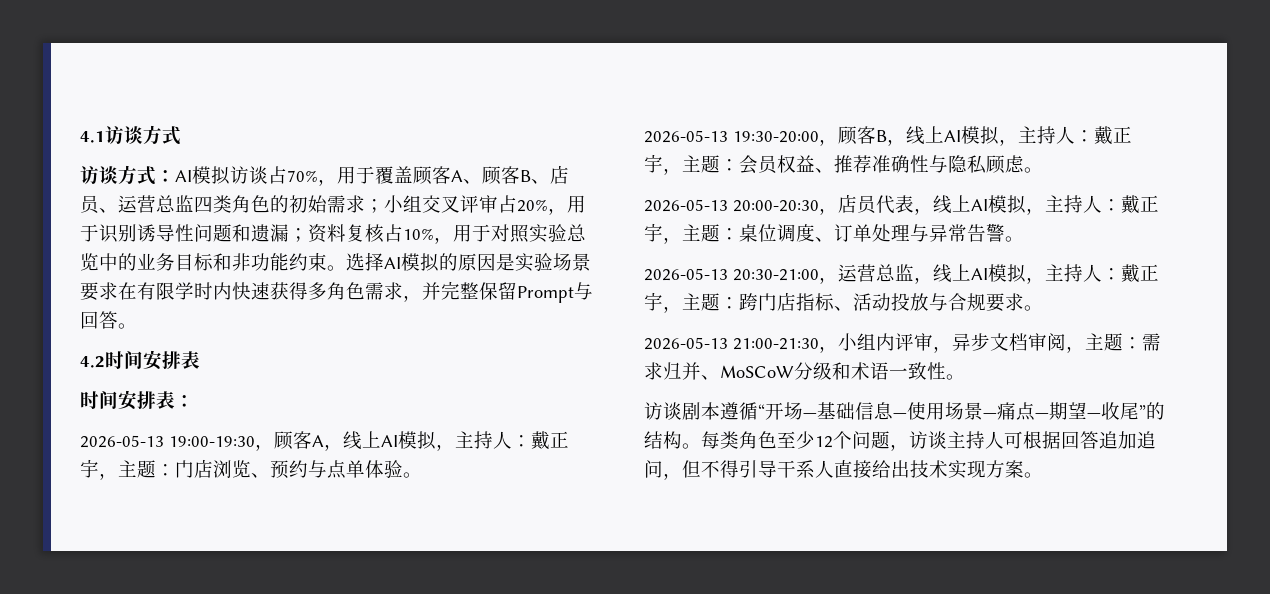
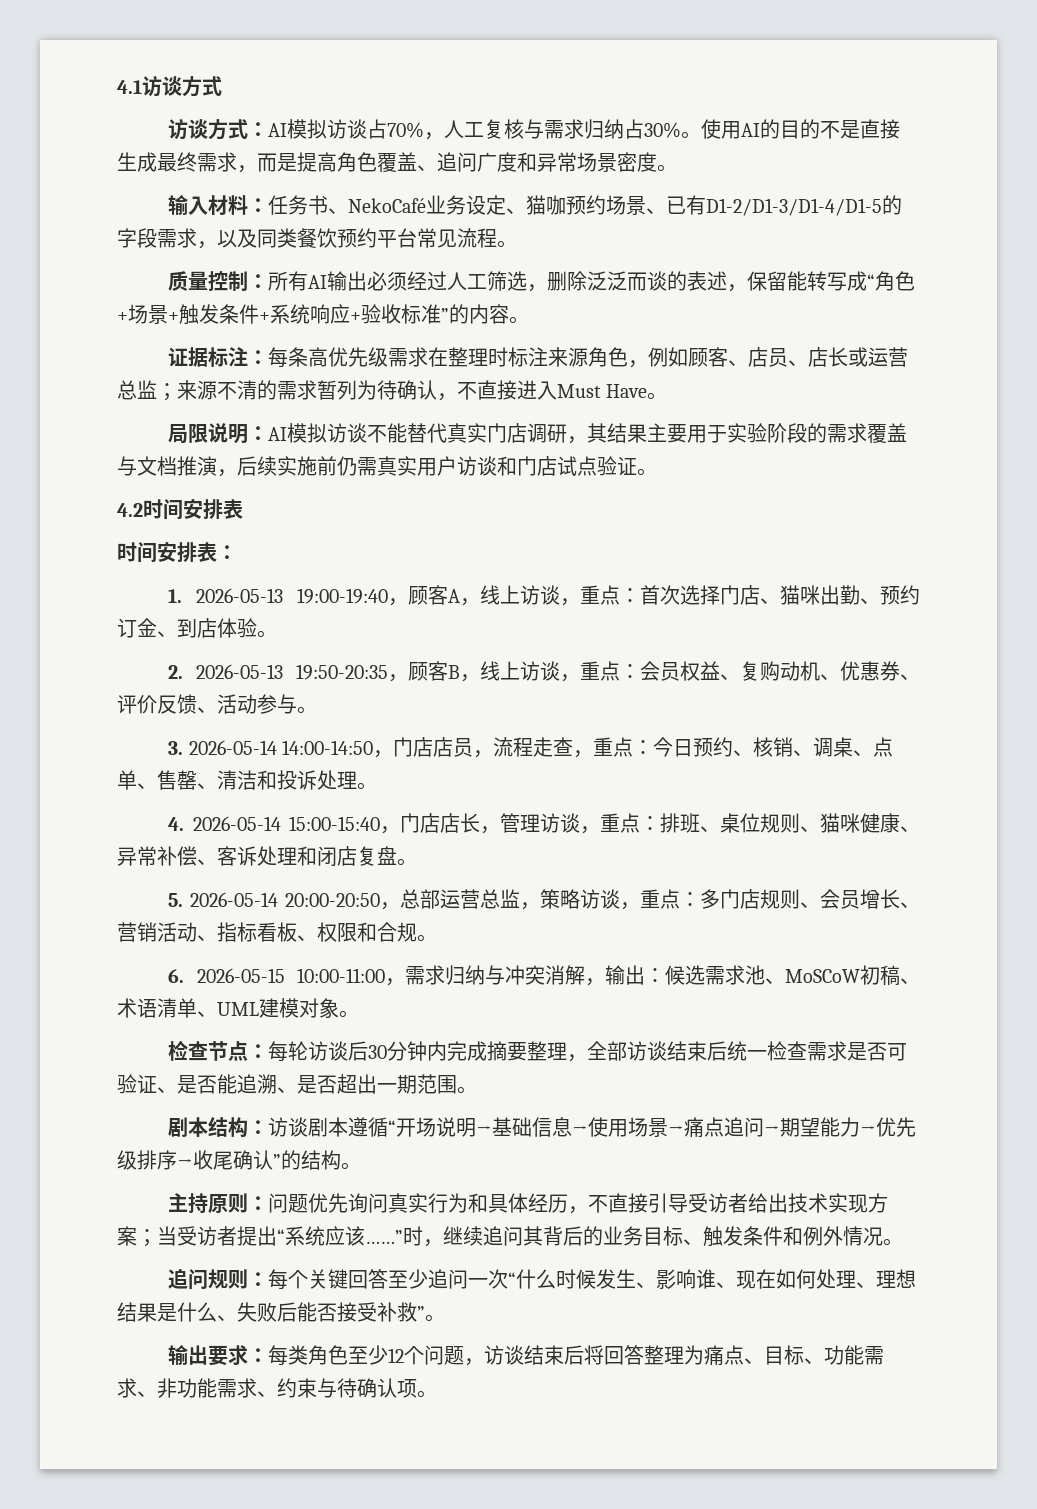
- 访谈方式：AI模拟访谈占70%，用于覆盖顾客A、顾客B、店员、运营总监四类角色的初始需求；小组交叉评审占20%，用于识别诱导性问题和遗漏；资料复核占10%，用于对照实验总览中的业务目标和非功能约束。选择AI模拟的原因是实验场景要求在有限学时内快速获得多角色需求，并完整保留Prompt与回答。
+ 访谈方式：AI模拟访谈占70%，人工复核与需求归纳占30%。使用AI的目的不是直接生成最终需求，而是提高角色覆盖、追问广度和异常场景密度。
+ 输入材料：任务书、NekoCafé业务设定、猫咖预约场景、已有D1-2/D1-3/D1-4/D1-5的字段需求，以及同类餐饮预约平台常见流程。
+ 质量控制：所有AI输出必须经过人工筛选，删除泛泛而谈的表述，保留能转写成“角色+场景+触发条件+系统响应+验收标准”的内容。
+ 证据标注：每条高优先级需求在整理时标注来源角色，例如顾客、店员、店长或运营总监；来源不清的需求暂列为待确认，不直接进入Must Have。
+ 局限说明：AI模拟访谈不能替代真实门店调研，其结果主要用于实验阶段的需求覆盖与文档推演，后续实施前仍需真实用户访谈和门店试点验证。
- 2026-05-13 19:00-19:30，顾客A，线上AI模拟，主持人：戴正宇，主题：门店浏览、预约与点单体验。
+ 1. 2026-05-13 19:00-19:40，顾客A，线上访谈，重点：首次选择门店、猫咪出勤、预约订金、到店体验。
- 2026-05-13 19:30-20:00，顾客B，线上AI模拟，主持人：戴正宇，主题：会员权益、推荐准确性与隐私顾虑。
- 2026-05-13 20:00-20:30，店员代表，线上AI模拟，主持人：戴正宇，主题：桌位调度、订单处理与异常告警。
- 2026-05-13 20:30-21:00，运营总监，线上AI模拟，主持人：戴正宇，主题：跨门店指标、活动投放与合规要求。
- 2026-05-13 21:00-21:30，小组内评审，异步文档审阅，主题：需求归并、MoSCoW分级和术语一致性。
- 访谈剧本遵循“开场—基础信息—使用场景—痛点—期望—收尾”的结构。每类角色至少12个问题，访谈主持人可根据回答追加追问，但不得引导干系人直接给出技术实现方案。
+ 2. 2026-05-13 19:50-20:35，顾客B，线上访谈，重点：会员权益、复购动机、优惠券、评价反馈、活动参与。
+ 3. 2026-05-14 14:00-14:50，门店店员，流程走查，重点：今日预约、核销、调桌、点单、售罄、清洁和投诉处理。
+ 4. 2026-05-14 15:00-15:40，门店店长，管理访谈，重点：排班、桌位规则、猫咪健康、异常补偿、客诉处理和闭店复盘。
+ 5. 2026-05-14 20:00-20:50，总部运营总监，策略访谈，重点：多门店规则、会员增长、营销活动、指标看板、权限和合规。
+ 6. 2026-05-15 10:00-11:00，需求归纳与冲突消解，输出：候选需求池、MoSCoW初稿、术语清单、UML建模对象。
+ 检查节点：每轮访谈后30分钟内完成摘要整理，全部访谈结束后统一检查需求是否可验证、是否能追溯、是否超出一期范围。
+ 剧本结构：访谈剧本遵循“开场说明→基础信息→使用场景→痛点追问→期望能力→优先级排序→收尾确认”的结构。
+ 主持原则：问题优先询问真实行为和具体经历，不直接引导受访者给出技术实现方案；当受访者提出“系统应该……”时，继续追问其背后的业务目标、触发条件和例外情况。
+ 追问规则：每个关键回答至少追问一次“什么时候发生、影响谁、现在如何处理、理想结果是什么、失败后能否接受补救”。
+ 输出要求：每类角色至少12个问题，访谈结束后将回答整理为痛点、目标、功能需求、非功能需求、约束与待确认项。

